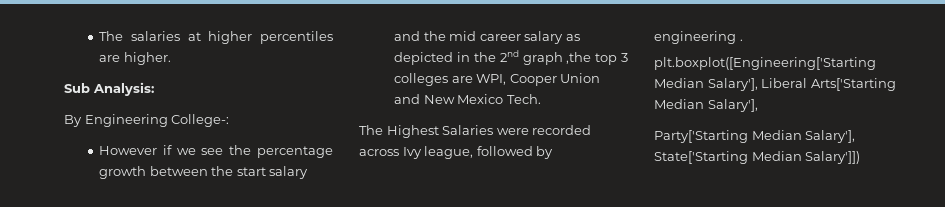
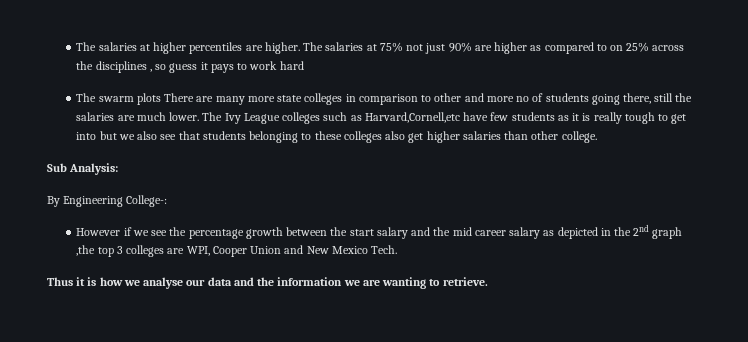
+ The salaries at 75% not just 90% are higher as compared to on 25% across the disciplines , so guess it pays to work hard
+ The swarm plots There are many more state colleges in comparison to other and more no of students going there, still the salaries are much lower. The Ivy League colleges such as Harvard,Cornell,etc have few students as it is really tough to get into but we also see that students belonging to these colleges also get higher salaries than other college.
- The Highest Salaries were recorded across Ivy league, followed by engineering .
- plt.boxplot([Engineering['Starting Median Salary'], Liberal Arts['Starting Median Salary'],
- Party['Starting Median Salary'], State['Starting Median Salary']])
+ Thus it is how we analyse our data and the information we are wanting to retrieve.

